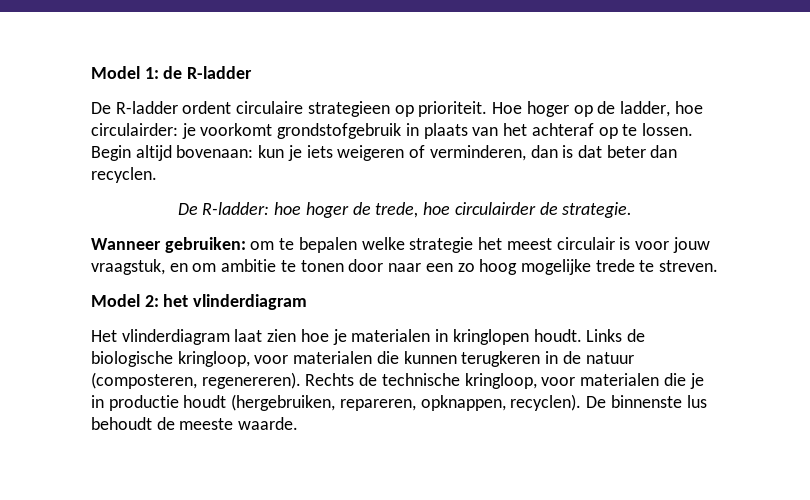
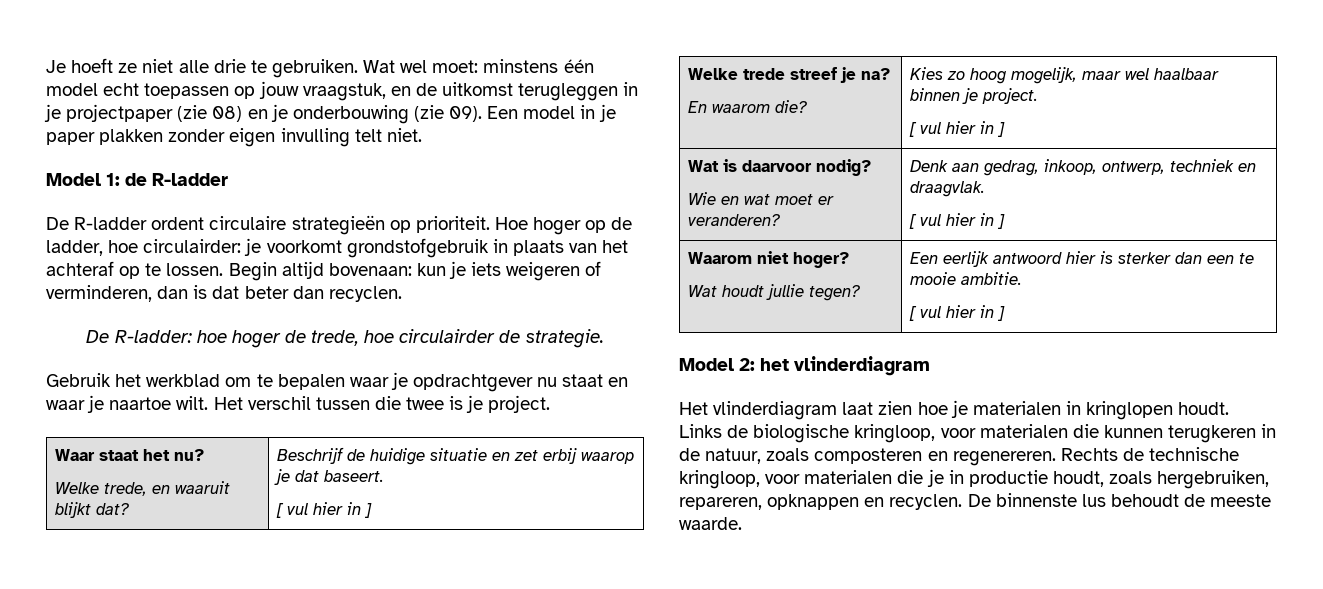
+ Je hoeft ze niet alle drie te gebruiken. Wat wel moet: minstens één model echt toepassen op jouw vraagstuk, en de uitkomst terugleggen in je projectpaper (zie 08) en je onderbouwing (zie 09). Een model in je paper plakken zonder eigen invulling telt niet.
- De R-ladder ordent circulaire strategieen op prioriteit.
+ De R-ladder ordent circulaire strategieën op prioriteit.
- Wanneer gebruiken: om te bepalen welke strategie het meest circulair is voor jouw vraagstuk, en om ambitie te tonen door naar een zo hoog mogelijke trede te streven.
+ Gebruik het werkblad om te bepalen waar je opdrachtgever nu staat en waar je naartoe wilt. Het verschil tussen die twee is je project.
+ Waar staat het nu?
+ Welke trede, en waaruit blijkt dat? | Beschrijf de huidige situatie en zet erbij waarop je dat baseert.
+ [ vul hier in ]
+ Welke trede streef je na?
+ En waarom die? | Kies zo hoog mogelijk, maar wel haalbaar binnen je project.
+ [ vul hier in ]
+ Wat is daarvoor nodig?
+ Wie en wat moet er veranderen? | Denk aan gedrag, inkoop, ontwerp, techniek en draagvlak.
+ [ vul hier in ]
+ Waarom niet hoger?
+ Wat houdt jullie tegen? | Een eerlijk antwoord hier is sterker dan een te mooie ambitie.
+ [ vul hier in ]
- Links de biologische kringloop, voor materialen die kunnen terugkeren in de natuur (composteren, regenereren).
+ Links de biologische kringloop, voor materialen die kunnen terugkeren in de natuur, zoals composteren en regenereren.
- Rechts de technische kringloop, voor materialen die je in productie houdt (hergebruiken, repareren, opknappen, recyclen).
+ Rechts de technische kringloop, voor materialen die je in productie houdt, zoals hergebruiken, repareren, opknappen en recyclen.

